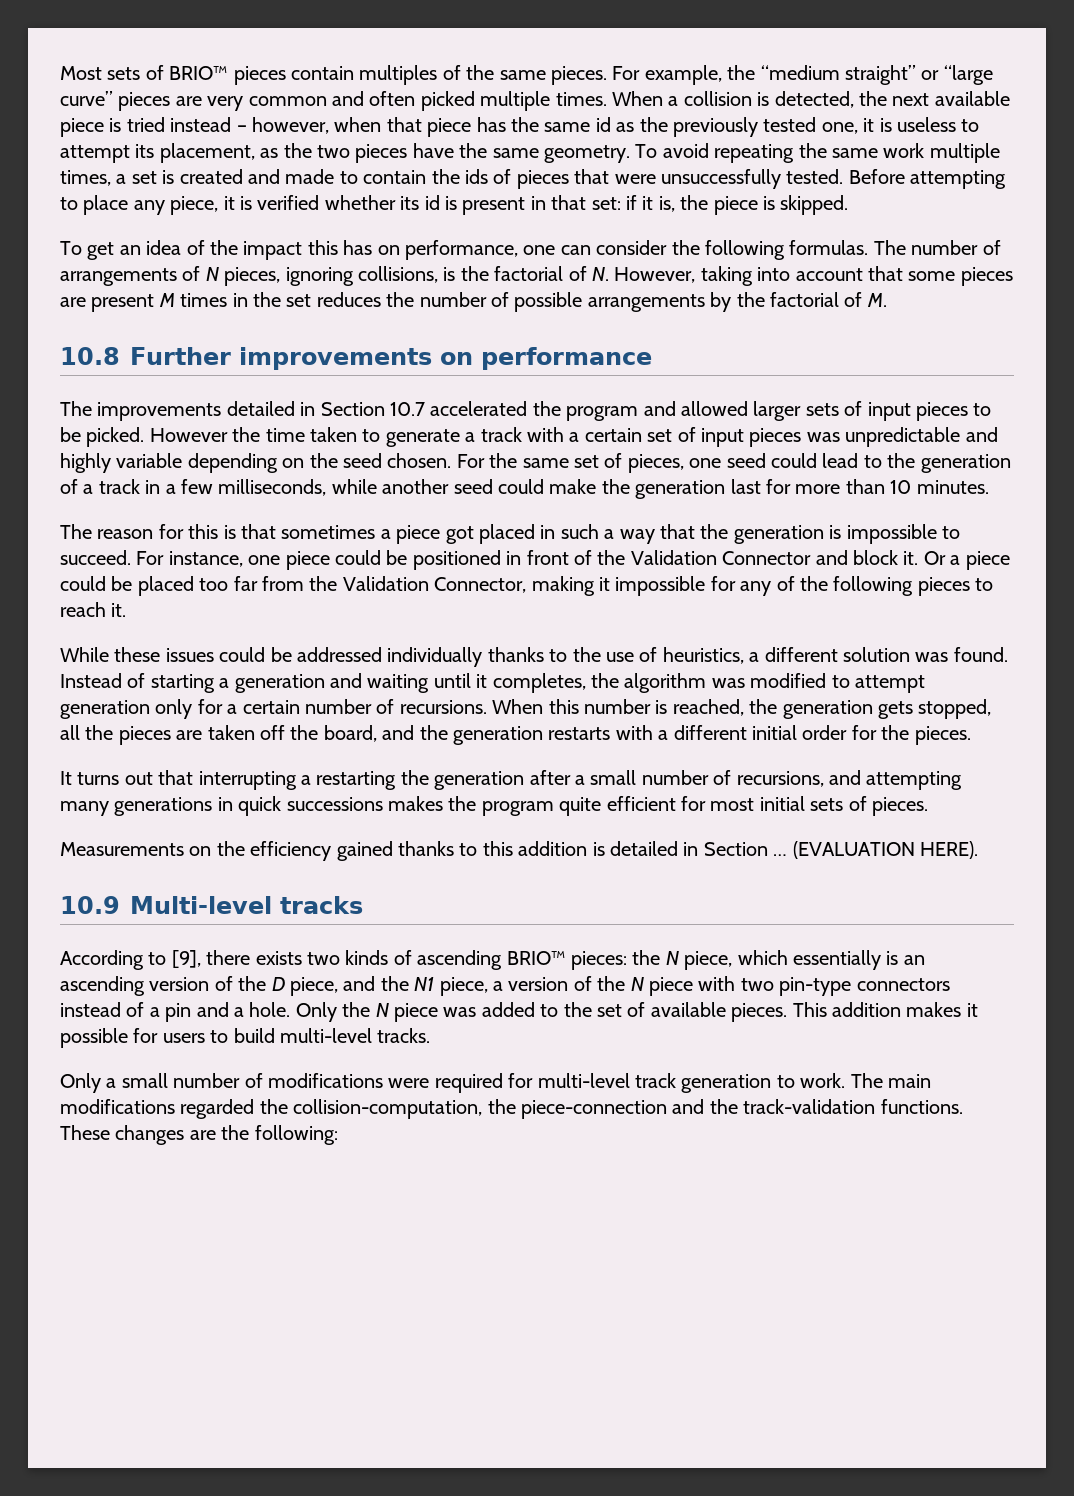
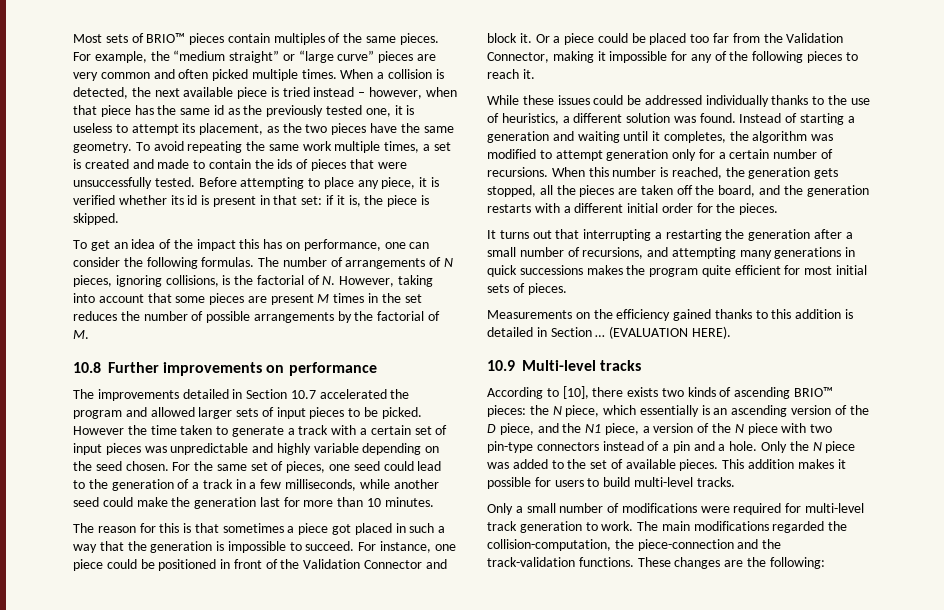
- According to [9], there exists two kinds of ascending BRIO™ pieces: the N piece, which essentially is an ascending version of the D piece, and the N1 piece, a version of the N piece with two pin-type connectors instead of a pin and a hole.
+ According to [10], there exists two kinds of ascending BRIO™ pieces: the N piece, which essentially is an ascending version of the D piece, and the N1 piece, a version of the N piece with two pin-type connectors instead of a pin and a hole.

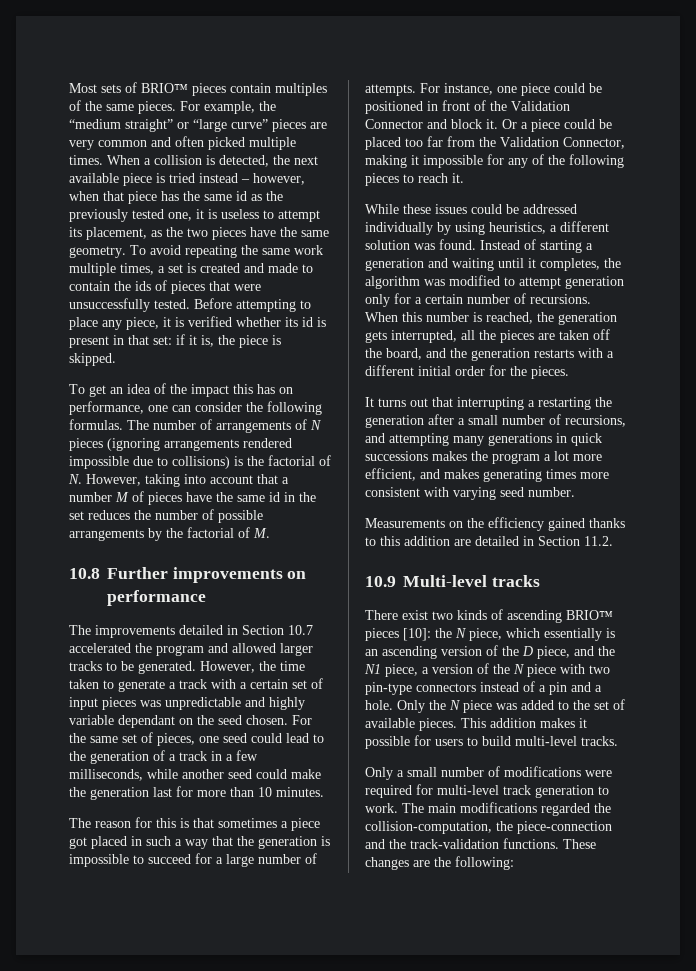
- The number of arrangements of N pieces, ignoring collisions, is the factorial of N. However, taking into account that some pieces are present M times in the set reduces the number of possible arrangements by the factorial of M.
+ The number of arrangements of N pieces (ignoring arrangements rendered impossible due to collisions) is the factorial of N. However, taking into account that a number M of pieces have the same id in the set reduces the number of possible arrangements by the factorial of M.
- The improvements detailed in Section 10.7 accelerated the program and allowed larger sets of input pieces to be picked. However the time taken to generate a track with a certain set of input pieces was unpredictable and highly variable depending on the seed chosen.
+ The improvements detailed in Section 10.7 accelerated the program and allowed larger tracks to be generated. However, the time taken to generate a track with a certain set of input pieces was unpredictable and highly variable dependant on the seed chosen.
- The reason for this is that sometimes a piece got placed in such a way that the generation is impossible to succeed.
+ The reason for this is that sometimes a piece got placed in such a way that the generation is impossible to succeed for a large number of attempts.
- While these issues could be addressed individually thanks to the use of heuristics, a different solution was found.
+ While these issues could be addressed individually by using heuristics, a different solution was found.
- When this number is reached, the generation gets stopped, all the pieces are taken off the board, and the generation restarts with a different initial order for the pieces.
+ When this number is reached, the generation gets interrupted, all the pieces are taken off the board, and the generation restarts with a different initial order for the pieces.
- It turns out that interrupting a restarting the generation after a small number of recursions, and attempting many generations in quick successions makes the program quite efficient for most initial sets of pieces.
+ It turns out that interrupting a restarting the generation after a small number of recursions, and attempting many generations in quick successions makes the program a lot more efficient, and makes generating times more consistent with varying seed number.
- Measurements on the efficiency gained thanks to this addition is detailed in Section … (EVALUATION HERE).
+ Measurements on the efficiency gained thanks to this addition are detailed in Section 11.2.
- According to [10], there exists two kinds of ascending BRIO™ pieces: the N piece, which essentially is an ascending version of the D piece, and the N1 piece, a version of the N piece with two pin-type connectors instead of a pin and a hole.
+ There exist two kinds of ascending BRIO™ pieces [10]: the N piece, which essentially is an ascending version of the D piece, and the N1 piece, a version of the N piece with two pin-type connectors instead of a pin and a hole.

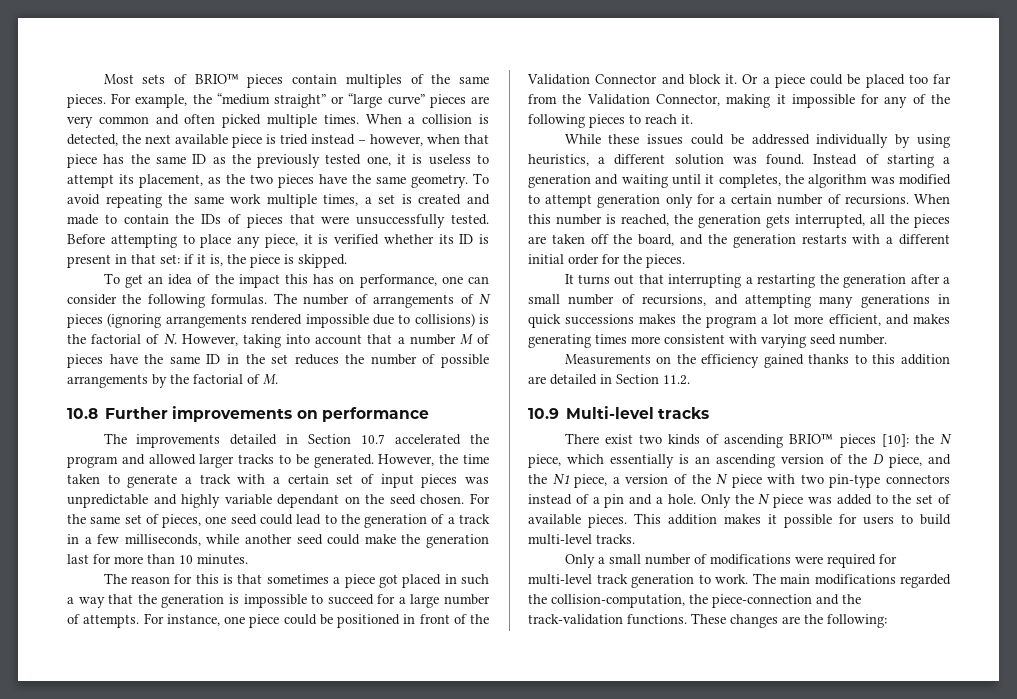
- When a collision is detected, the next available piece is tried instead – however, when that piece has the same id as the previously tested one, it is useless to attempt its placement, as the two pieces have the same geometry.
+ When a collision is detected, the next available piece is tried instead – however, when that piece has the same ID as the previously tested one, it is useless to attempt its placement, as the two pieces have the same geometry.
- To avoid repeating the same work multiple times, a set is created and made to contain the ids of pieces that were unsuccessfully tested.
+ To avoid repeating the same work multiple times, a set is created and made to contain the IDs of pieces that were unsuccessfully tested.
- Before attempting to place any piece, it is verified whether its id is present in that set: if it is, the piece is skipped.
+ Before attempting to place any piece, it is verified whether its ID is present in that set: if it is, the piece is skipped.
- The number of arrangements of N pieces (ignoring arrangements rendered impossible due to collisions) is the factorial of N. However, taking into account that a number M of pieces have the same id in the set reduces the number of possible arrangements by the factorial of M.
+ The number of arrangements of N pieces (ignoring arrangements rendered impossible due to collisions) is the factorial of N. However, taking into account that a number M of pieces have the same ID in the set reduces the number of possible arrangements by the factorial of M.

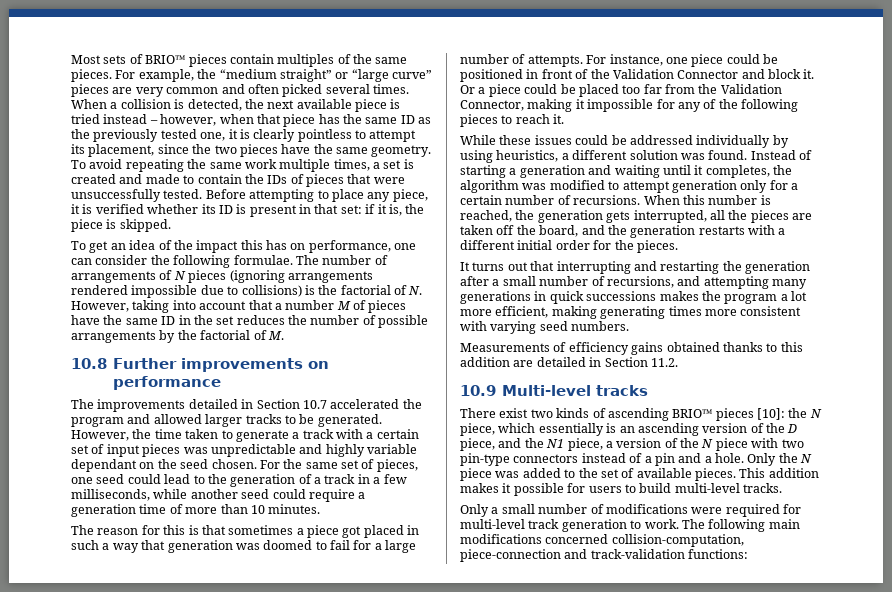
- For example, the “medium straight” or “large curve” pieces are very common and often picked multiple times.
+ For example, the “medium straight” or “large curve” pieces are very common and often picked several times.
- When a collision is detected, the next available piece is tried instead – however, when that piece has the same ID as the previously tested one, it is useless to attempt its placement, as the two pieces have the same geometry.
+ When a collision is detected, the next available piece is tried instead – however, when that piece has the same ID as the previously tested one, it is clearly pointless to attempt its placement, since the two pieces have the same geometry.
- To get an idea of the impact this has on performance, one can consider the following formulas.
+ To get an idea of the impact this has on performance, one can consider the following formulae.
- For the same set of pieces, one seed could lead to the generation of a track in a few milliseconds, while another seed could make the generation last for more than 10 minutes.
+ For the same set of pieces, one seed could lead to the generation of a track in a few milliseconds, while another seed could require a generation time of more than 10 minutes.
- The reason for this is that sometimes a piece got placed in such a way that the generation is impossible to succeed for a large number of attempts.
+ The reason for this is that sometimes a piece got placed in such a way that generation was doomed to fail for a large number of attempts.
- It turns out that interrupting a restarting the generation after a small number of recursions, and attempting many generations in quick successions makes the program a lot more efficient, and makes generating times more consistent with varying seed number.
+ It turns out that interrupting and restarting the generation after a small number of recursions, and attempting many generations in quick successions makes the program a lot more efficient, making generating times more consistent with varying seed numbers.
- Measurements on the efficiency gained thanks to this addition are detailed in Section 11.2.
+ Measurements of efficiency gains obtained thanks to this addition are detailed in Section 11.2.
- The main modifications regarded the collision-computation, the piece-connection and the track-validation functions. These changes are the following:
+ The following main modifications concerned collision-computation, piece-connection and track-validation functions:

